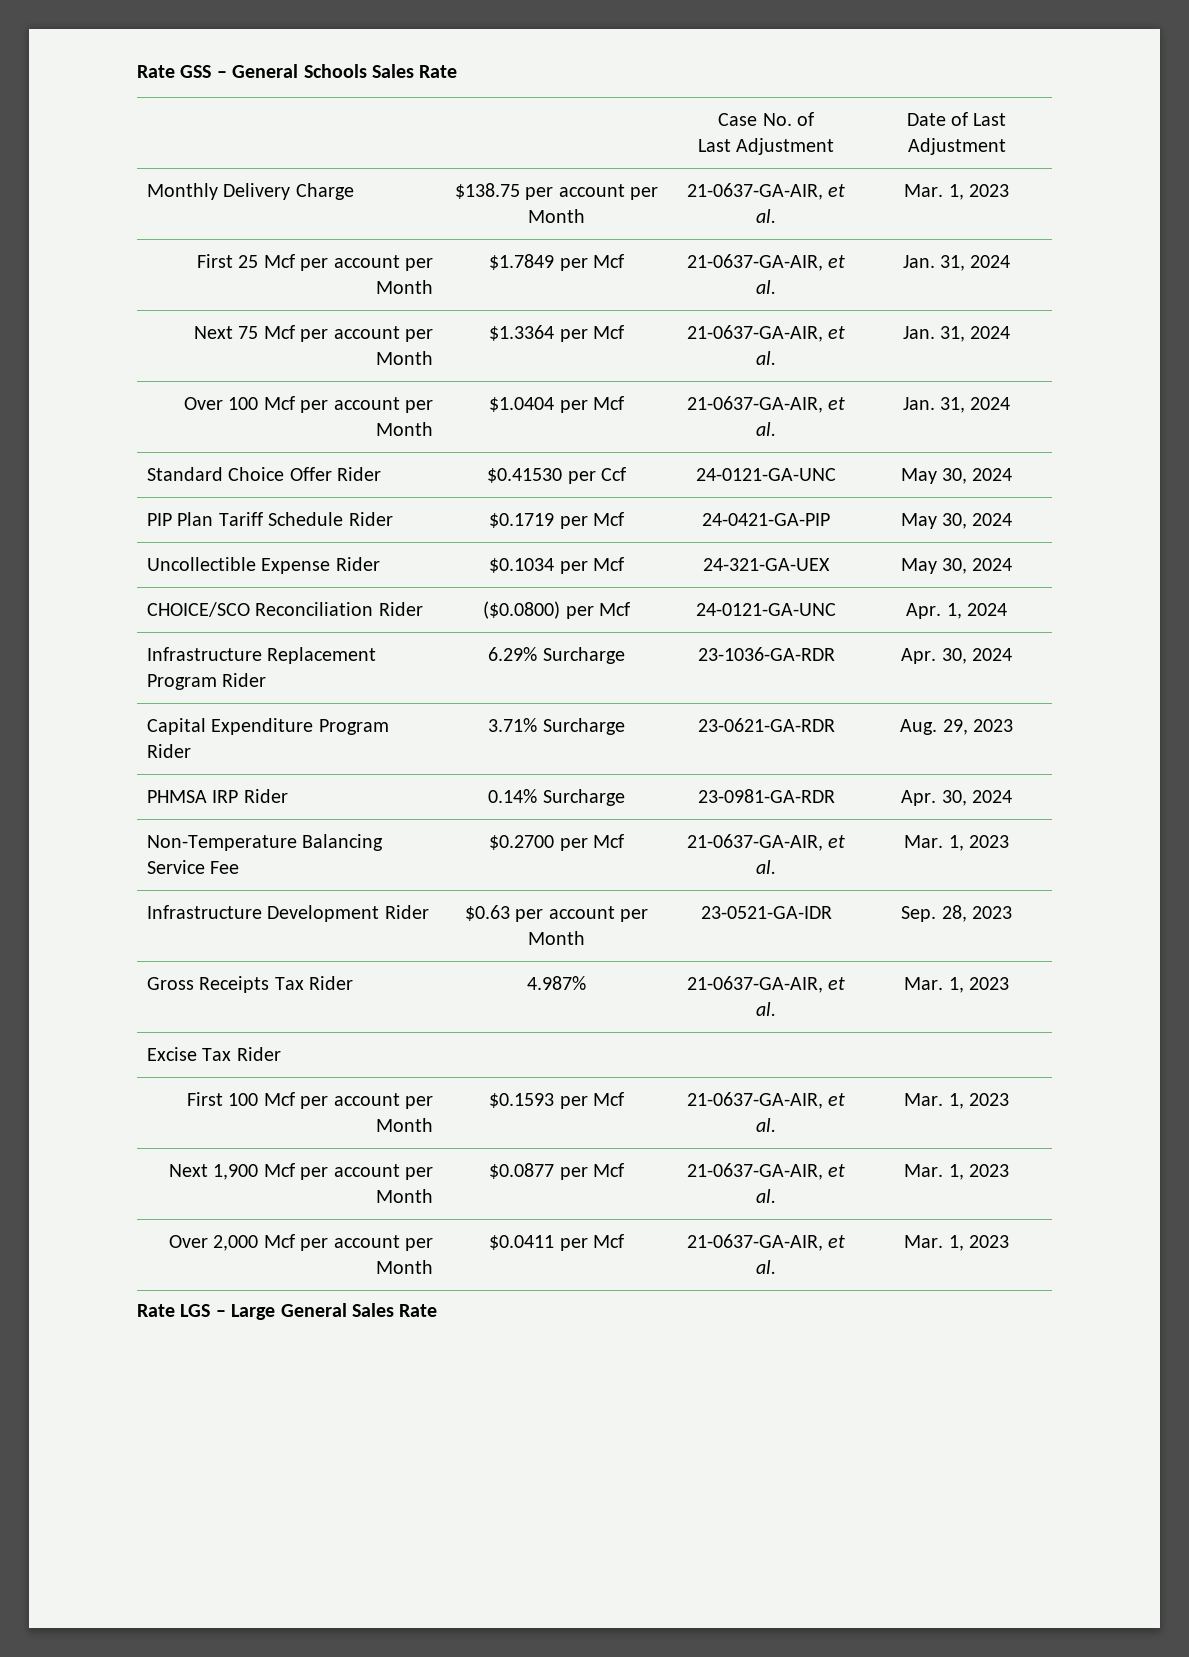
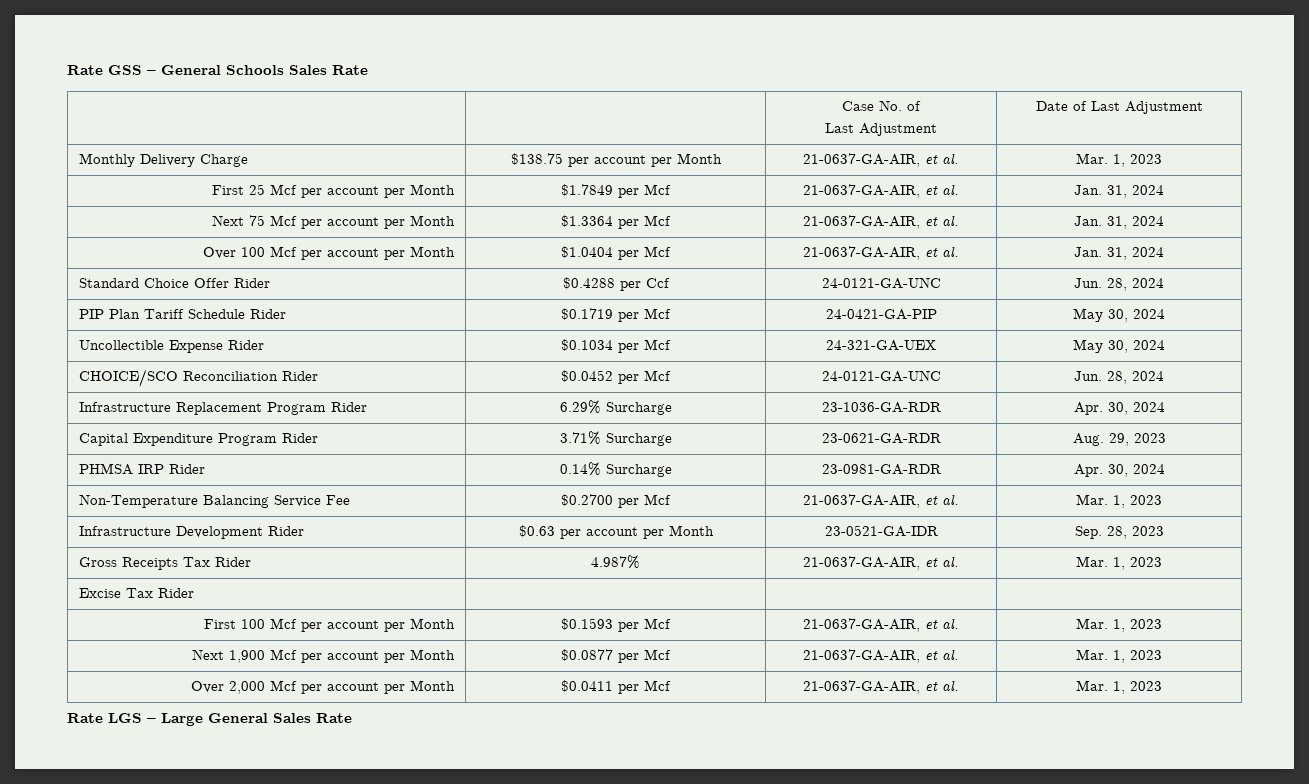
- Standard Choice Offer Rider | $0.41530 per Ccf | 24-0121-GA-UNC | May 30, 2024
+ Standard Choice Offer Rider | $0.4288 per Ccf | 24-0121-GA-UNC | Jun. 28, 2024
- CHOICE/SCO Reconciliation Rider | ($0.0800) per Mcf | 24-0121-GA-UNC | Apr. 1, 2024
+ CHOICE/SCO Reconciliation Rider | $0.0452 per Mcf | 24-0121-GA-UNC | Jun. 28, 2024

